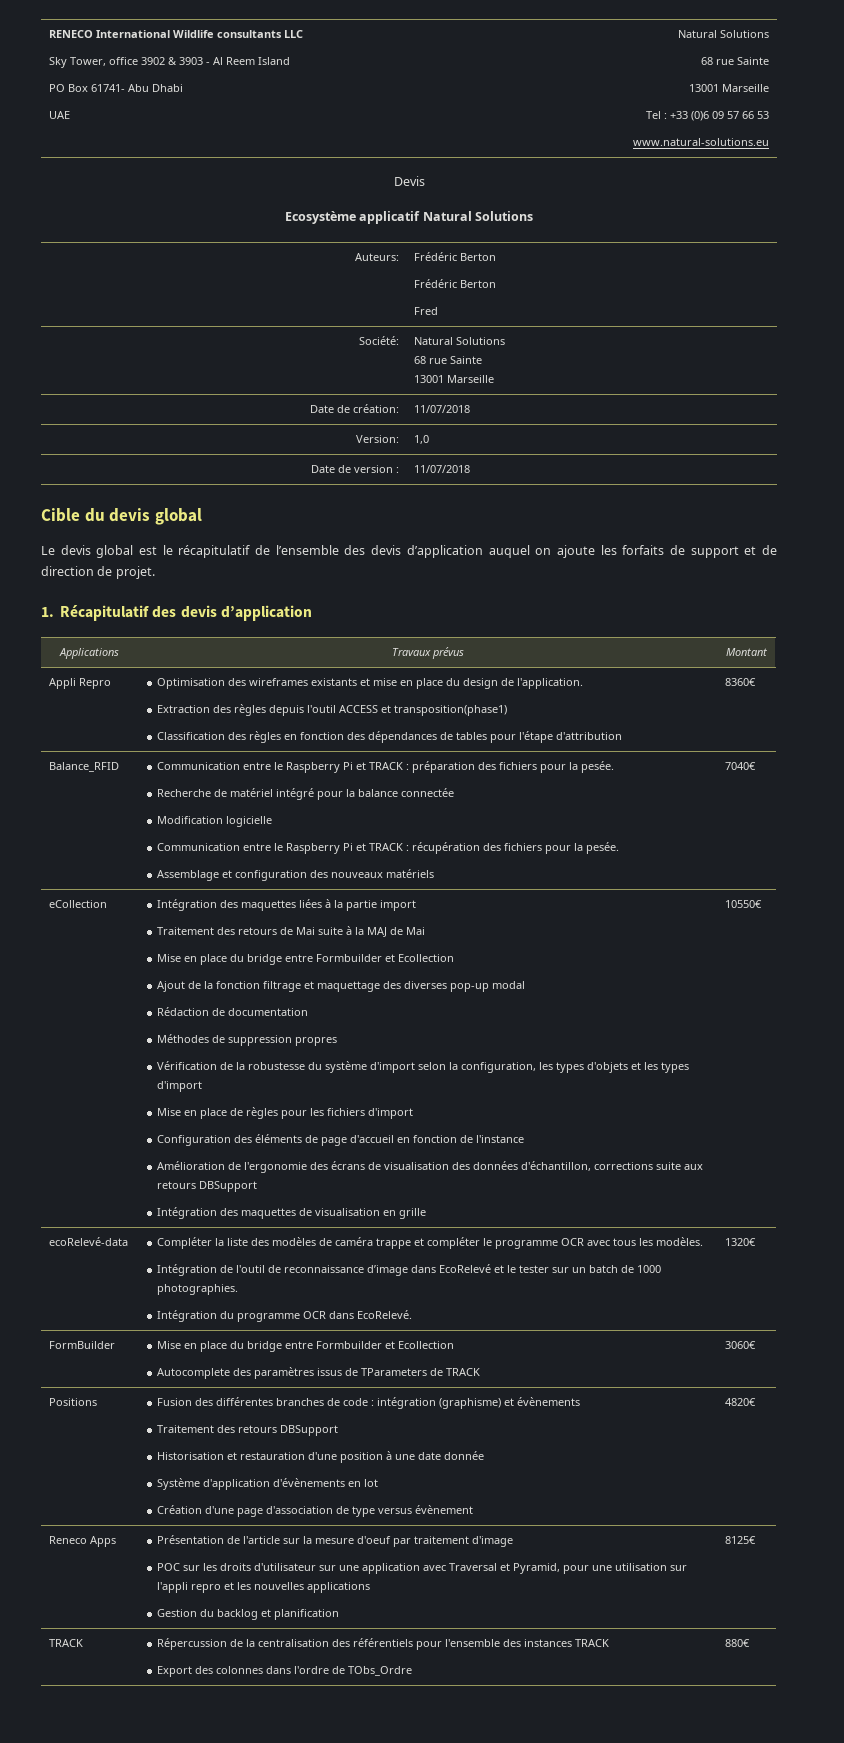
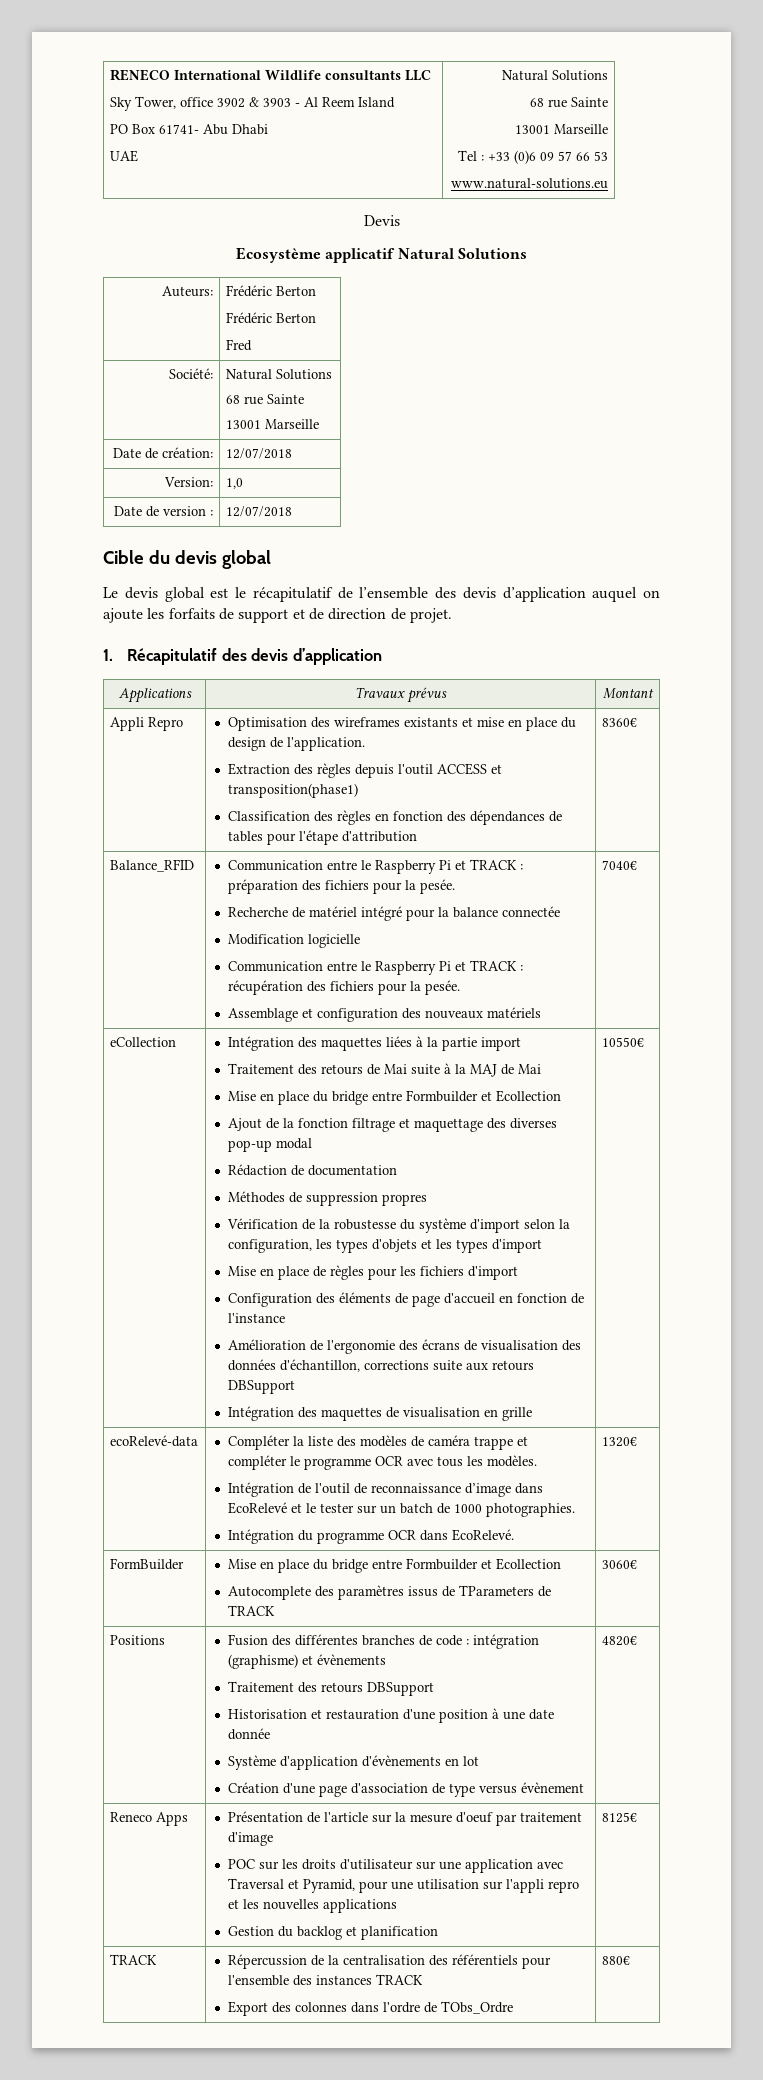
- Date de création: | 11/07/2018
+ Date de création: | 12/07/2018
- Date de version : | 11/07/2018
+ Date de version : | 12/07/2018

